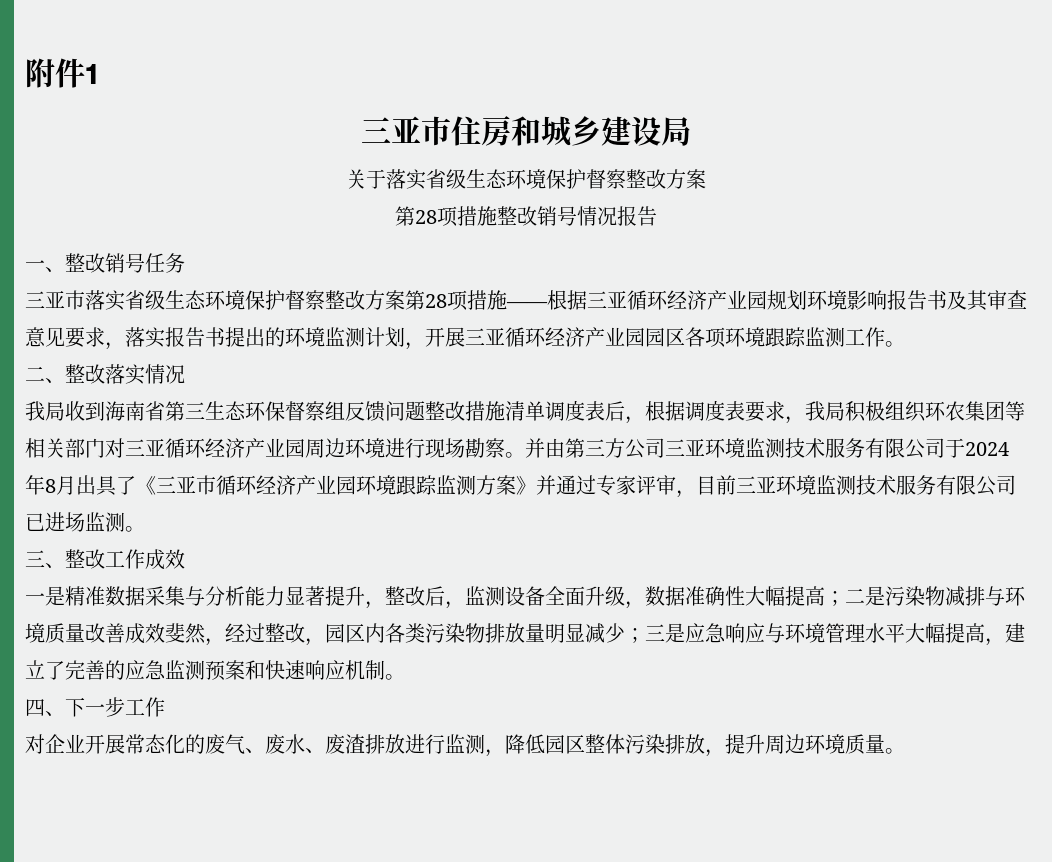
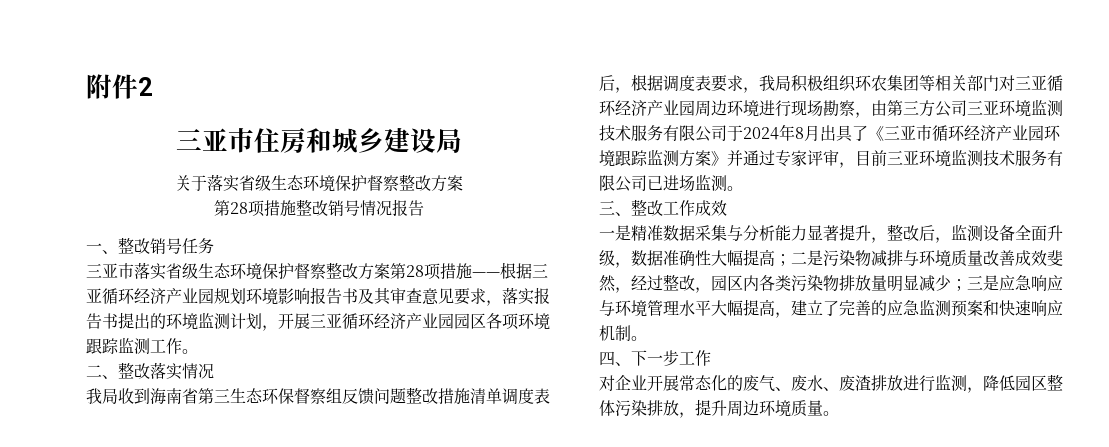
- 附件1
+ 附件2
- 我局收到海南省第三生态环保督察组反馈问题整改措施清单调度表后，根据调度表要求，我局积极组织环农集团等相关部门对三亚循环经济产业园周边环境进行现场勘察。并由第三方公司三亚环境监测技术服务有限公司于2024年8月出具了《三亚市循环经济产业园环境跟踪监测方案》并通过专家评审，目前三亚环境监测技术服务有限公司已进场监测。
+ 我局收到海南省第三生态环保督察组反馈问题整改措施清单调度表后，根据调度表要求，我局积极组织环农集团等相关部门对三亚循环经济产业园周边环境进行现场勘察，由第三方公司三亚环境监测技术服务有限公司于2024年8月出具了《三亚市循环经济产业园环境跟踪监测方案》并通过专家评审，目前三亚环境监测技术服务有限公司已进场监测。

